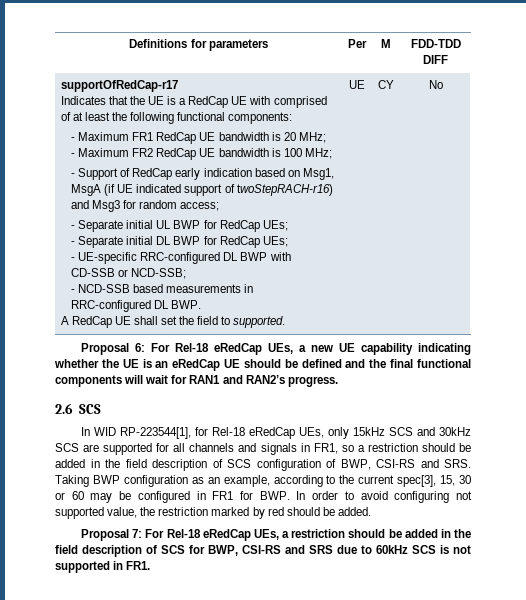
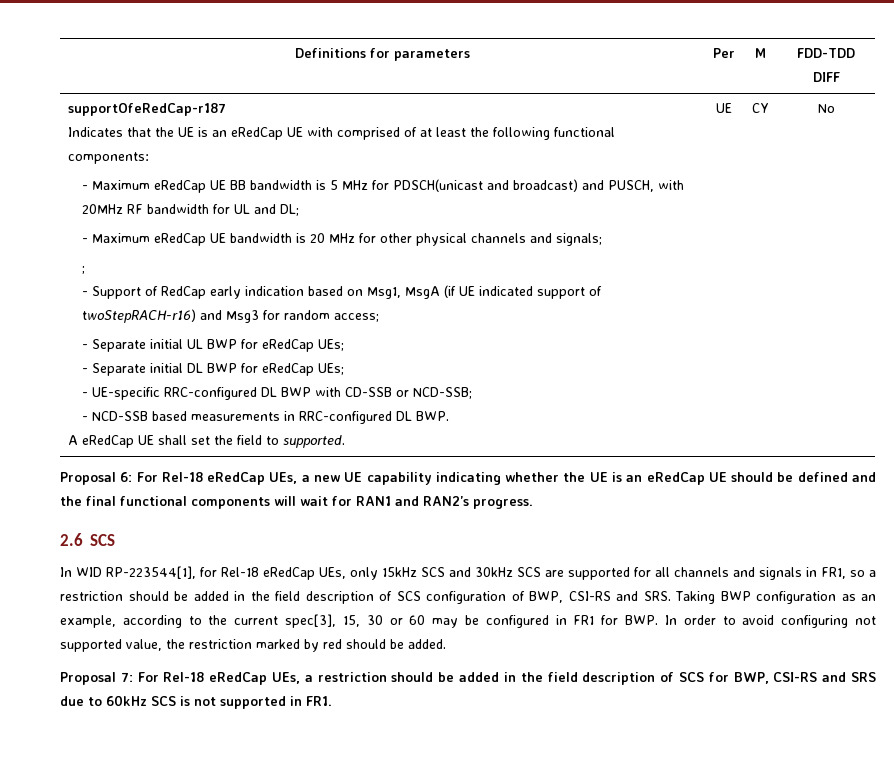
- supportOfRedCap-r17
+ supportOfeRedCap-r187
- Indicates that the UE is a RedCap UE with comprised of at least the following functional components:
+ Indicates that the UE is an eRedCap UE with comprised of at least the following functional components:
- - Maximum FR1 RedCap UE bandwidth is 20 MHz;
- - Maximum FR2 RedCap UE bandwidth is 100 MHz;
+ - Maximum eRedCap UE BB bandwidth is 5 MHz for PDSCH(unicast and broadcast) and PUSCH, with 20MHz RF bandwidth for UL and DL;
+ - Maximum eRedCap UE bandwidth is 20 MHz for other physical channels and signals;
+ ;
- - Separate initial UL BWP for RedCap UEs;
+ - Separate initial UL BWP for eRedCap UEs;
- - Separate initial DL BWP for RedCap UEs;
+ - Separate initial DL BWP for eRedCap UEs;
- A RedCap UE shall set the field to supported.
+ A eRedCap UE shall set the field to supported.

